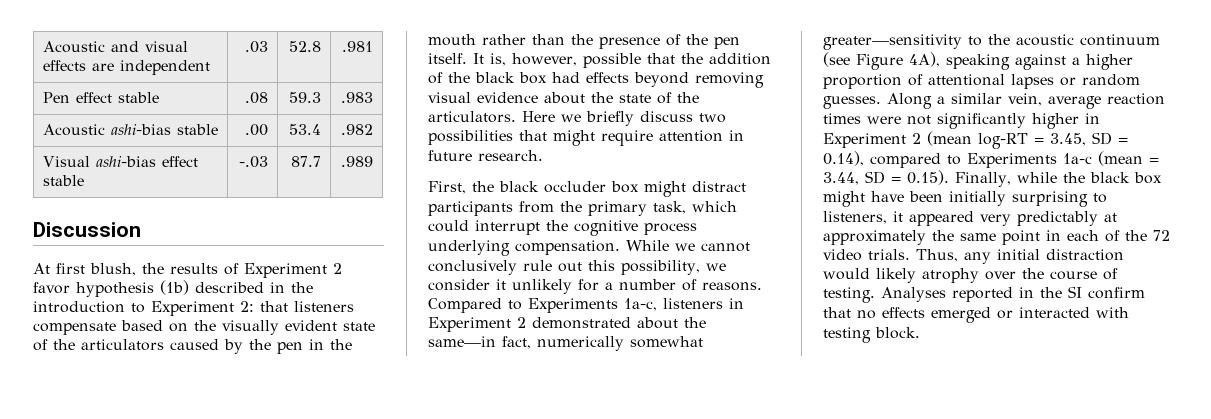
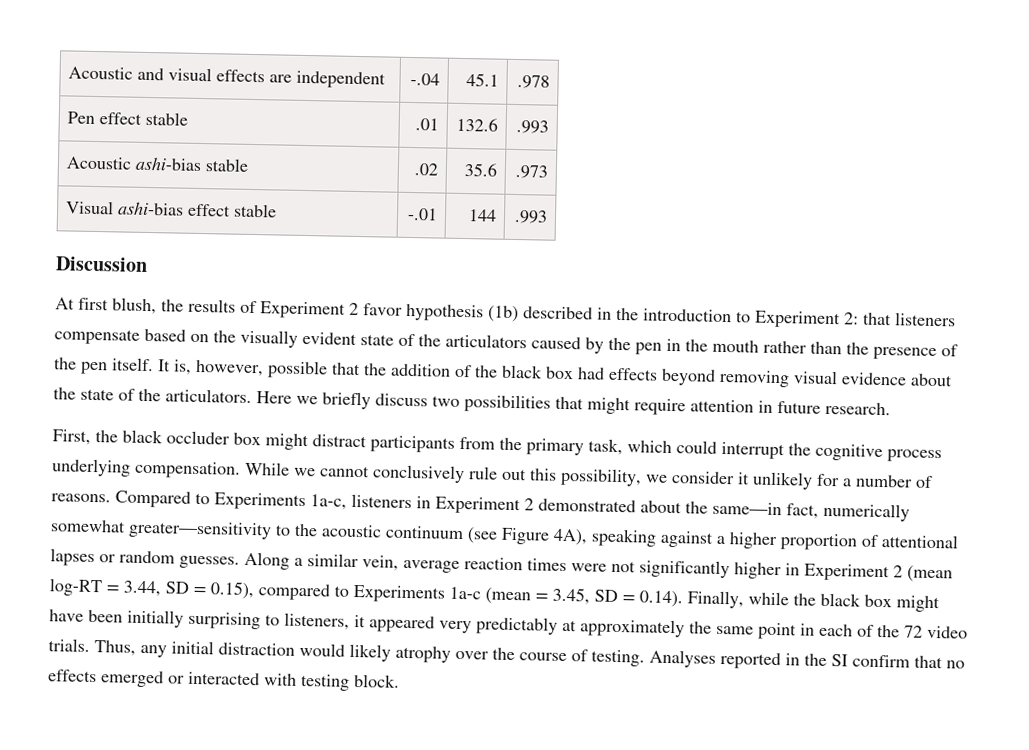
- Acoustic and visual effects are independent | .03 | 52.8 | .981
+ Acoustic and visual effects are independent | -.04 | 45.1 | .978
- Pen effect stable | .08 | 59.3 | .983
+ Pen effect stable | .01 | 132.6 | .993
- Acoustic ashi-bias stable | .00 | 53.4 | .982
+ Acoustic ashi-bias stable | .02 | 35.6 | .973
- Visual ashi-bias effect stable | -.03 | 87.7 | .989
+ Visual ashi-bias effect stable | -.01 | 144 | .993
- Along a similar vein, average reaction times were not significantly higher in Experiment 2 (mean log-RT = 3.45, SD = 0.14), compared to Experiments 1a-c (mean = 3.44, SD = 0.15). Finally, while the black box might have been initially surprising to listeners, it appeared very predictably at approximately the same point in each of the 72 video trials.
+ Along a similar vein, average reaction times were not significantly higher in Experiment 2 (mean log-RT = 3.44, SD = 0.15), compared to Experiments 1a-c (mean = 3.45, SD = 0.14). Finally, while the black box might have been initially surprising to listeners, it appeared very predictably at approximately the same point in each of the 72 video trials.

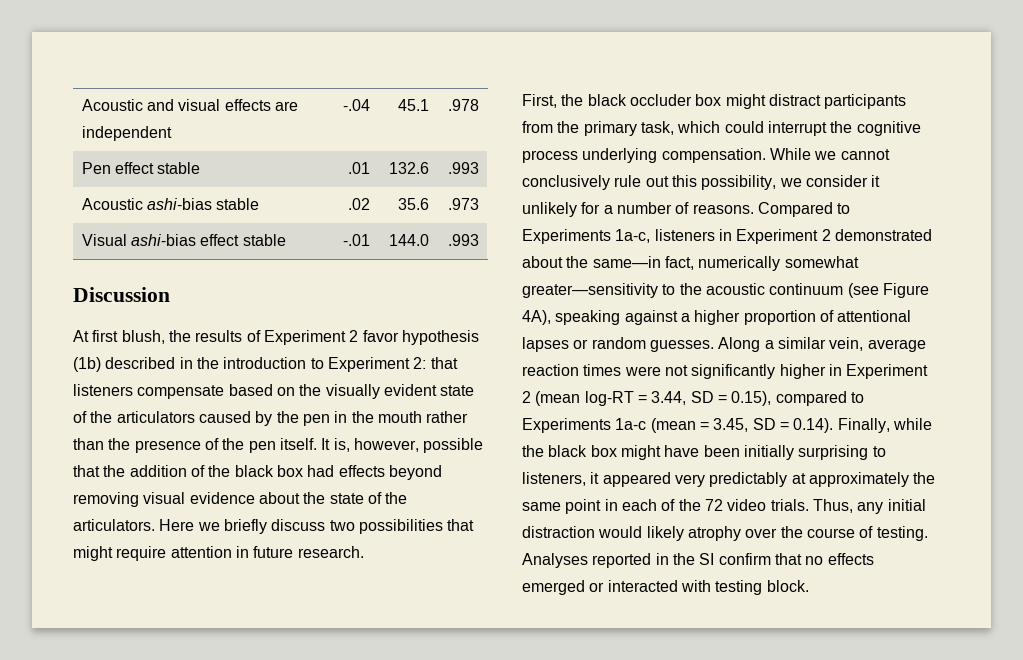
- Visual ashi-bias effect stable | -.01 | 144 | .993
+ Visual ashi-bias effect stable | -.01 | 144.0 | .993

